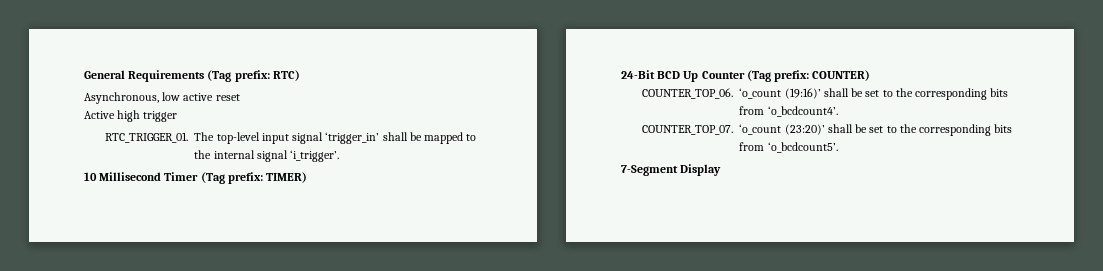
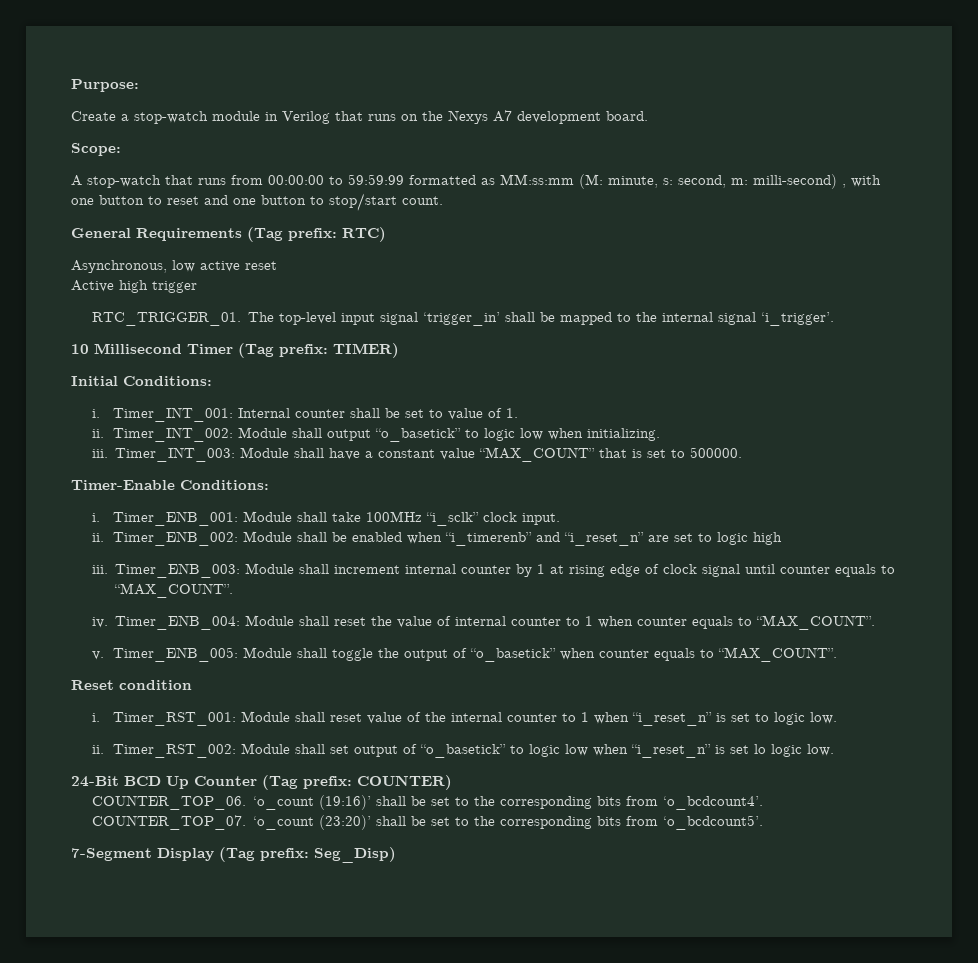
+ Purpose:
+ Create a stop-watch module in Verilog that runs on the Nexys A7 development board.
+ Scope:
+ A stop-watch that runs from 00:00:00 to 59:59:99 formatted as MM:ss:mm (M: minute, s: second, m: milli-second) , with one button to reset and one button to stop/start count.
+ Initial Conditions:
+ i. Timer_INT_001: Internal counter shall be set to value of 1.
+ ii. Timer_INT_002: Module shall output “o_basetick” to logic low when initializing.
+ iii. Timer_INT_003: Module shall have a constant value “MAX_COUNT” that is set to 500000.
+ Timer-Enable Conditions:
+ i. Timer_ENB_001: Module shall take 100MHz “i_sclk” clock input.
+ ii. Timer_ENB_002: Module shall be enabled when “i_timerenb” and “i_reset_n” are set to logic high
+ iii. Timer_ENB_003: Module shall increment internal counter by 1 at rising edge of clock signal until counter equals to “MAX_COUNT”.
+ iv. Timer_ENB_004: Module shall reset the value of internal counter to 1 when counter equals to “MAX_COUNT”.
+ v. Timer_ENB_005: Module shall toggle the output of “o_basetick” when counter equals to “MAX_COUNT”.
+ Reset condition
+ i. Timer_RST_001: Module shall reset value of the internal counter to 1 when “i_reset_n” is set to logic low.
+ ii. Timer_RST_002: Module shall set output of “o_basetick” to logic low when “i_reset_n” is set lo logic low.
- 7-Segment Display
+ 7-Segment Display (Tag prefix: Seg_Disp)

